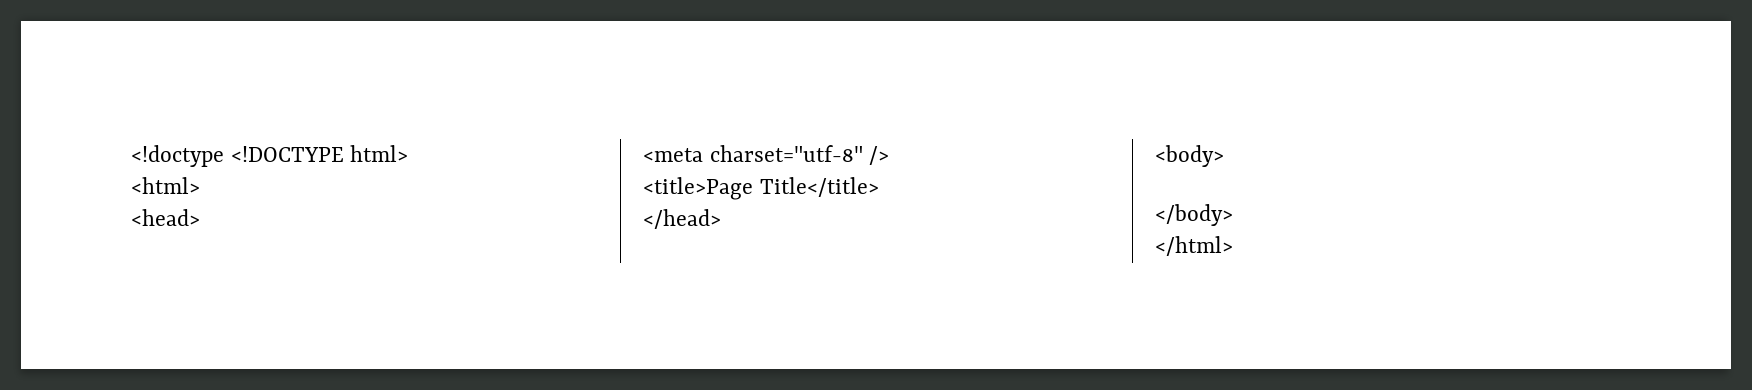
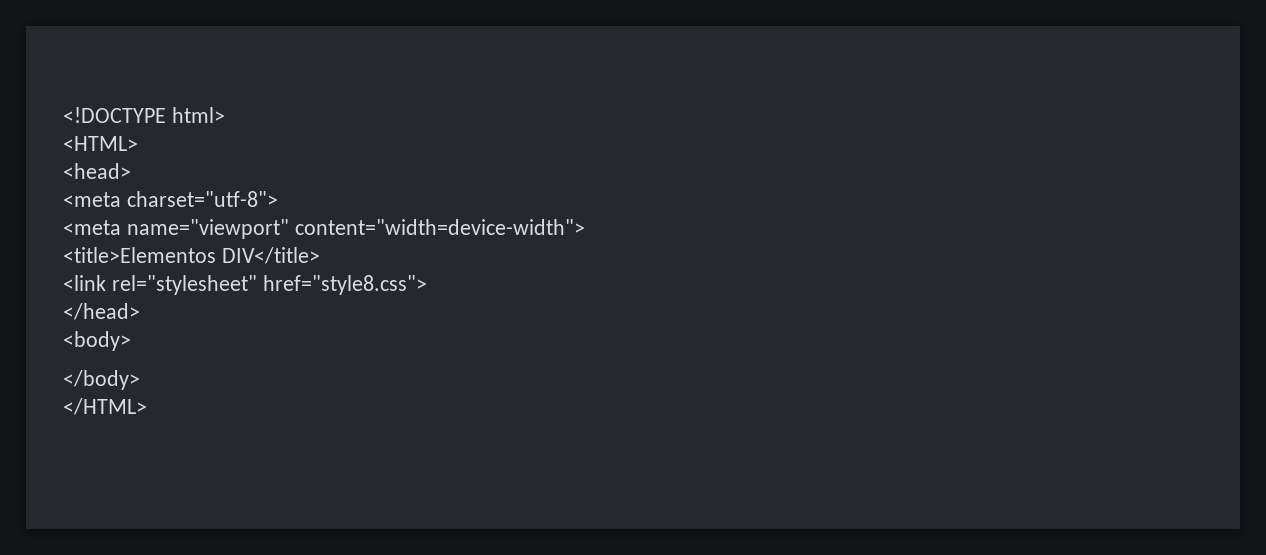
- <!doctype <!DOCTYPE html>
+ <!DOCTYPE html>
- <html>
+ <HTML>
- <meta charset="utf-8" />
- <title>Page Title</title>
+ <meta charset="utf-8">
+ <meta name="viewport" content="width=device-width">
+ <title>Elementos DIV</title>
+ <link rel="stylesheet" href="style8.css">
- </html>
+ </HTML>

